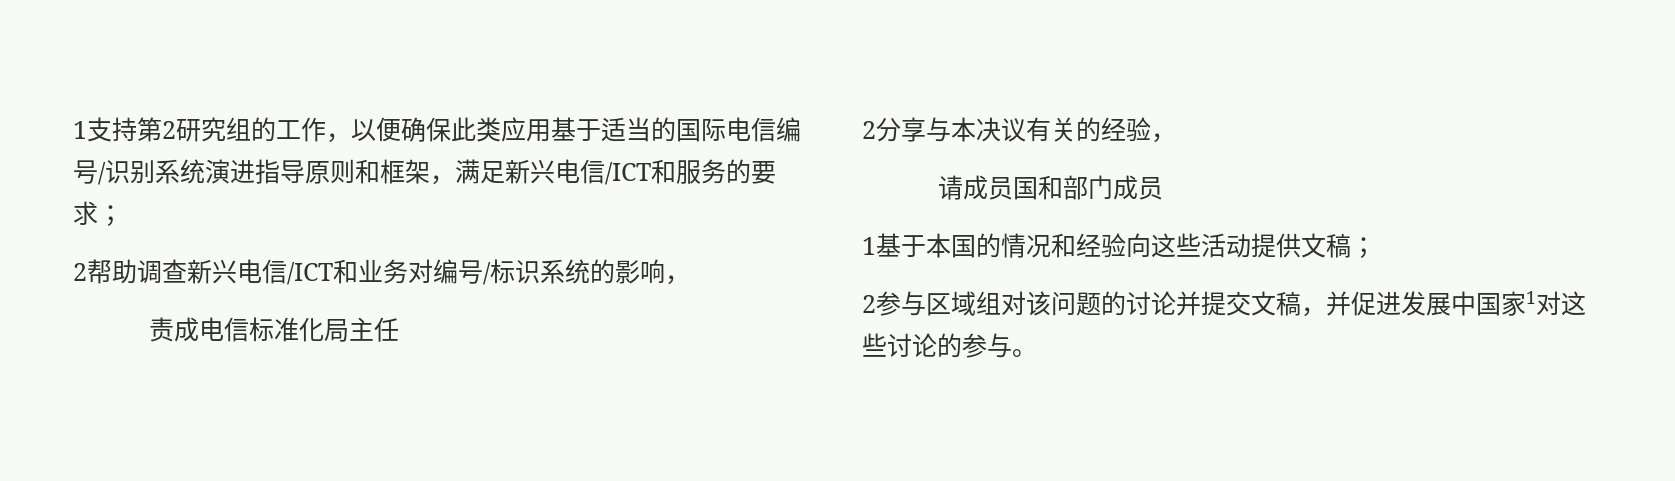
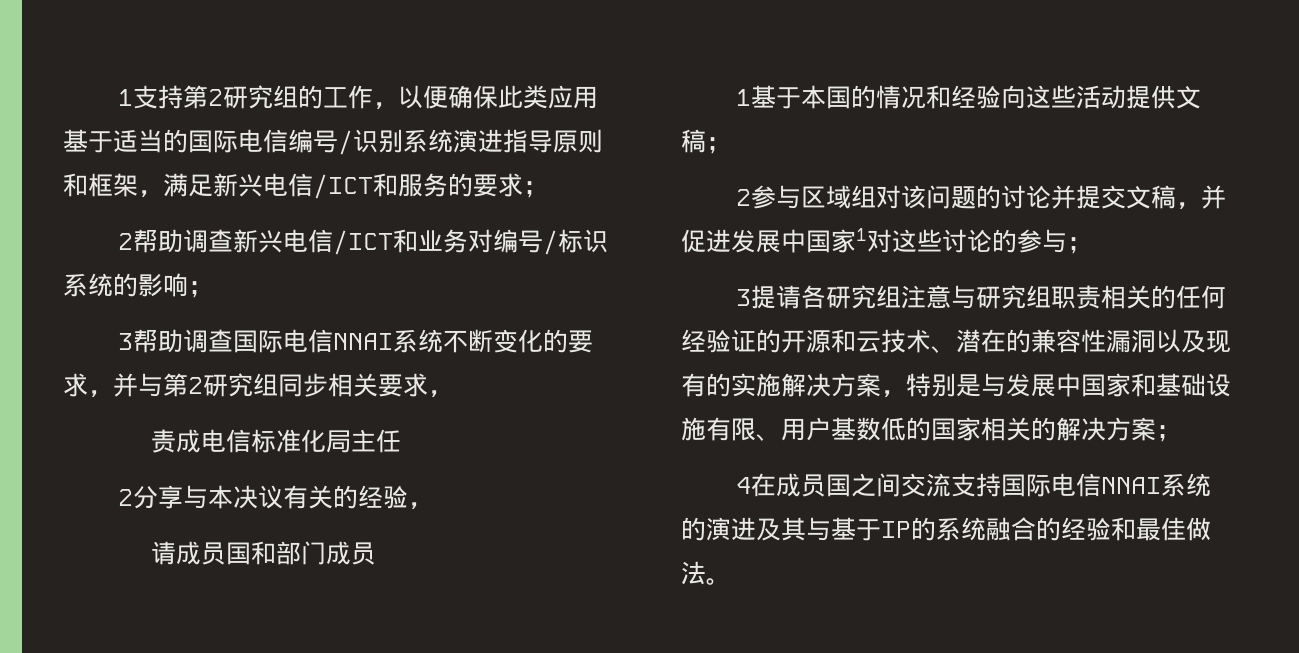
- 2帮助调查新兴电信/ICT和业务对编号/标识系统的影响，
+ 2帮助调查新兴电信/ICT和业务对编号/标识系统的影响；
+ 3帮助调查国际电信NNAI系统不断变化的要求，并与第2研究组同步相关要求，
- 2参与区域组对该问题的讨论并提交文稿，并促进发展中国家1对这些讨论的参与。
+ 2参与区域组对该问题的讨论并提交文稿，并促进发展中国家1对这些讨论的参与；
+ 3提请各研究组注意与研究组职责相关的任何经验证的开源和云技术、潜在的兼容性漏洞以及现有的实施解决方案，特别是与发展中国家和基础设施有限、用户基数低的国家相关的解决方案；
+ 4在成员国之间交流支持国际电信NNAI系统的演进及其与基于IP的系统融合的经验和最佳做法。

